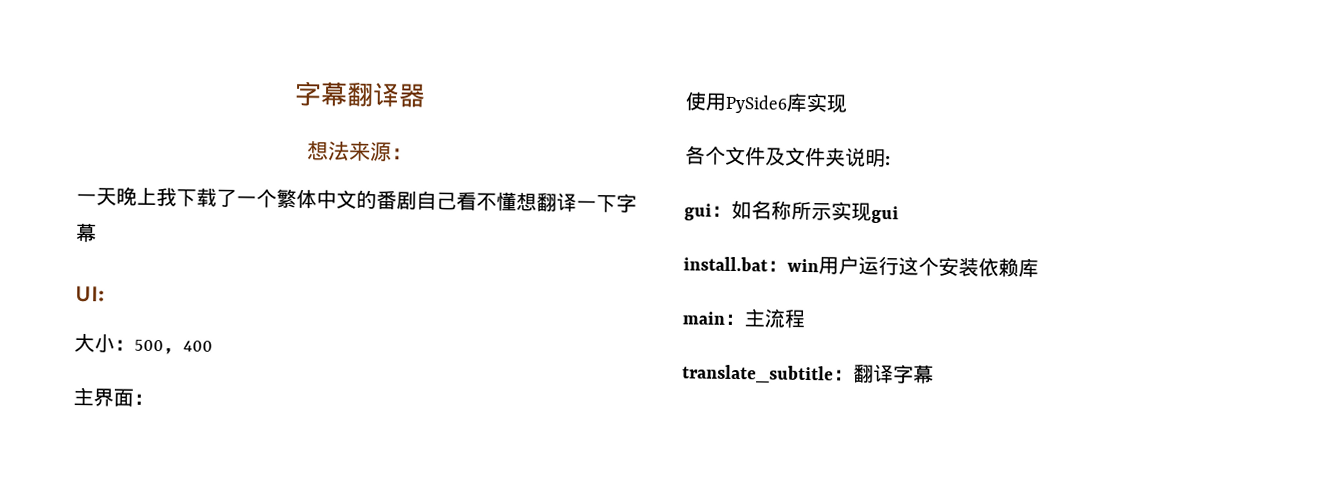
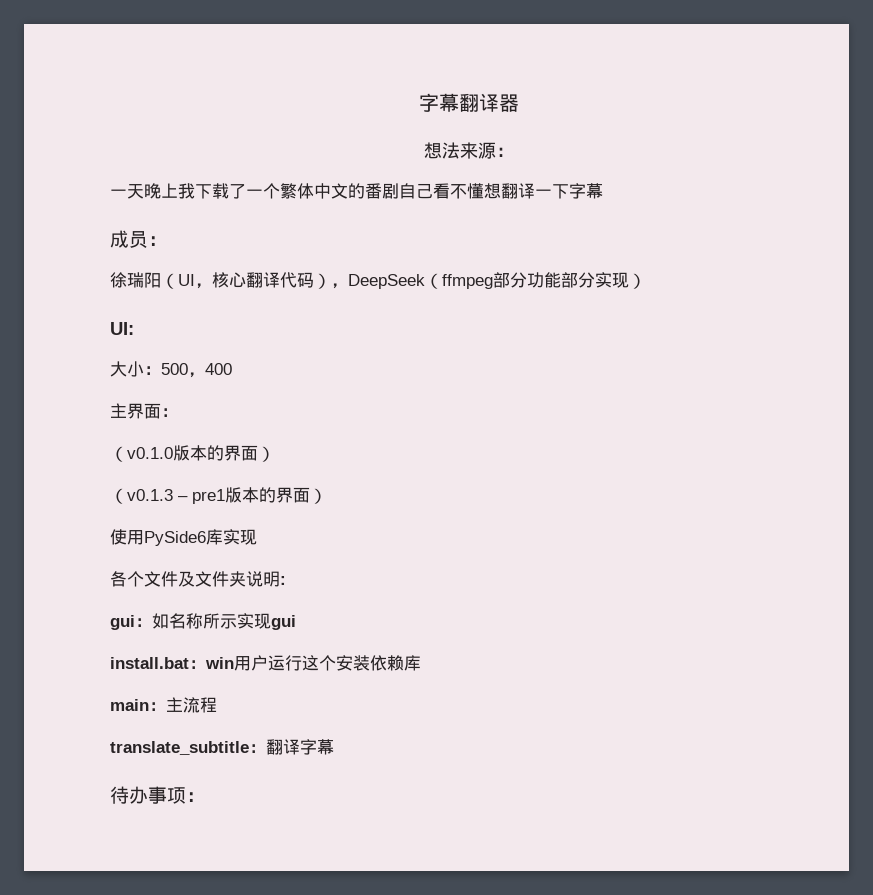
+ 成员：
+ 徐瑞阳（UI，核心翻译代码），DeepSeek（ffmpeg部分功能部分实现）
+ （v0.1.0版本的界面）
+ （v0.1.3 – pre1版本的界面）
+ 待办事项：

